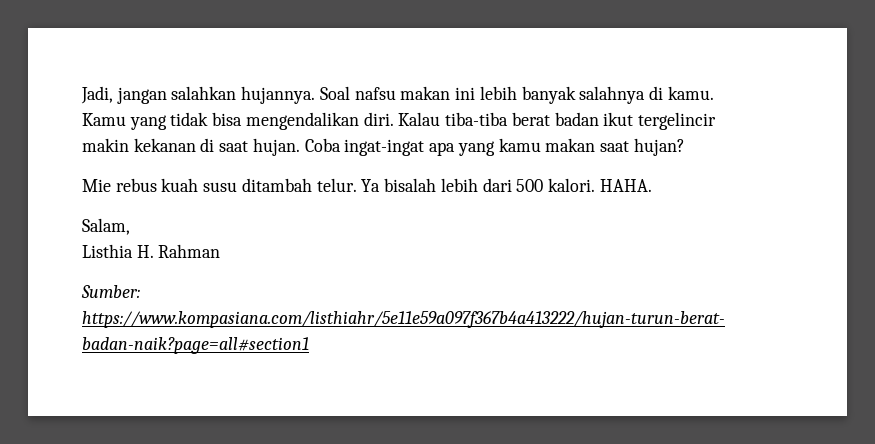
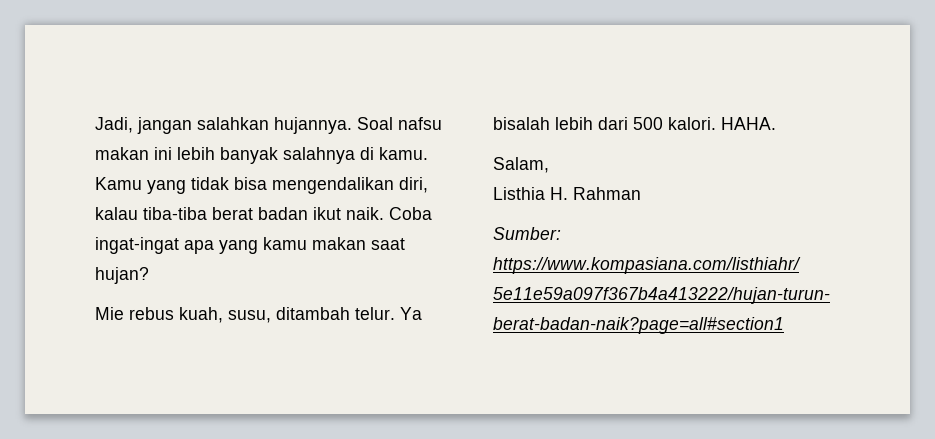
- Kamu yang tidak bisa mengendalikan diri. Kalau tiba-tiba berat badan ikut tergelincir makin kekanan di saat hujan.
+ Kamu yang tidak bisa mengendalikan diri, kalau tiba-tiba berat badan ikut naik.
- Mie rebus kuah susu ditambah telur.
+ Mie rebus kuah, susu, ditambah telur.

